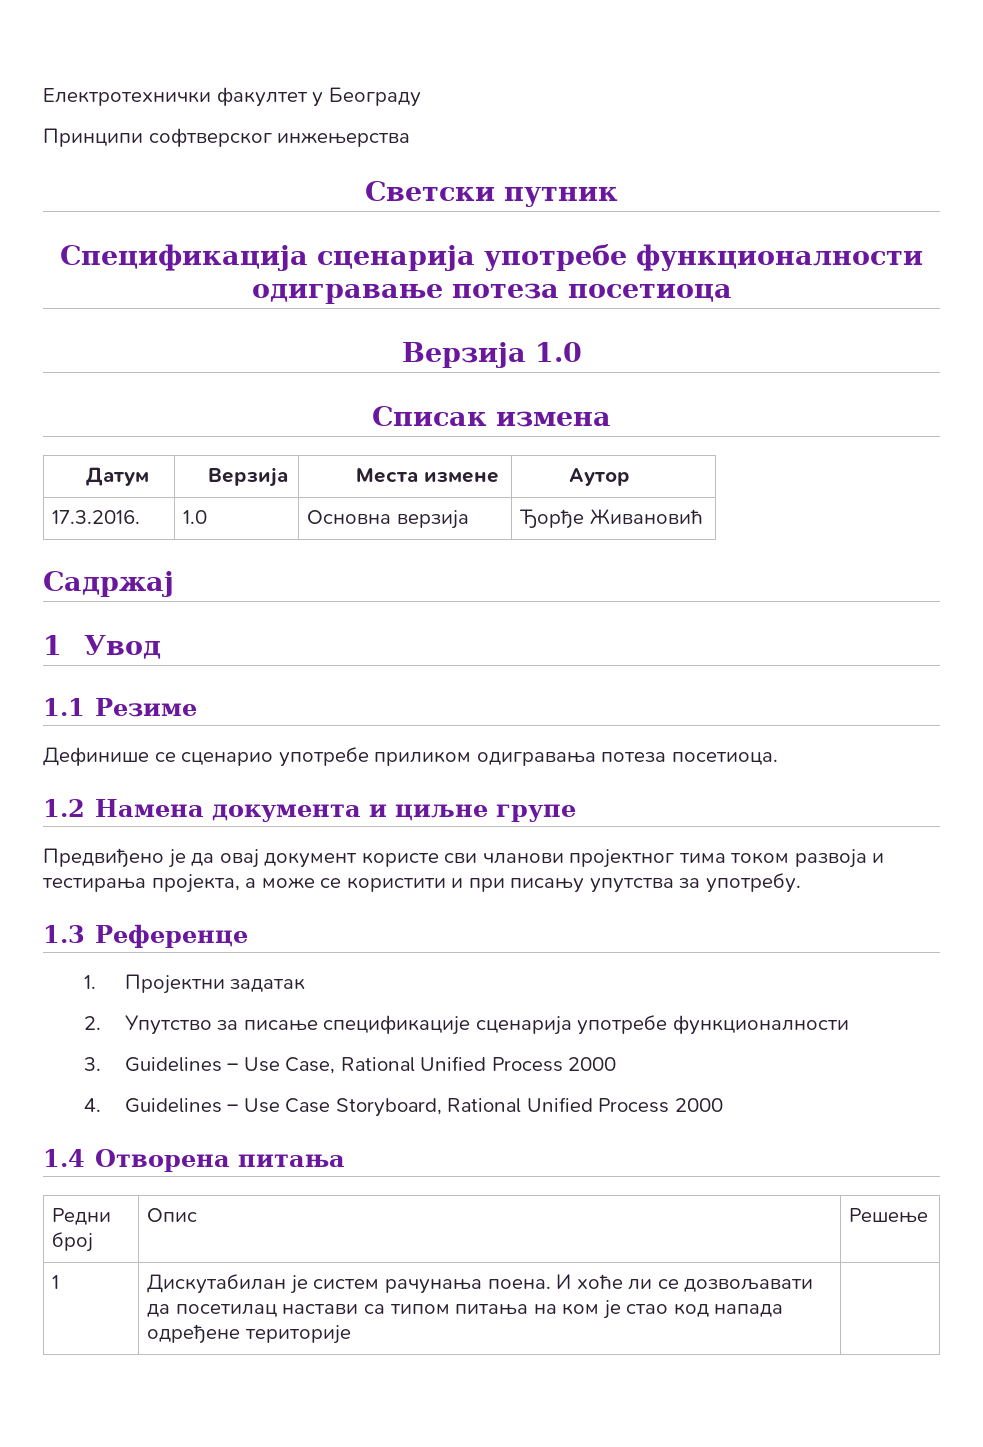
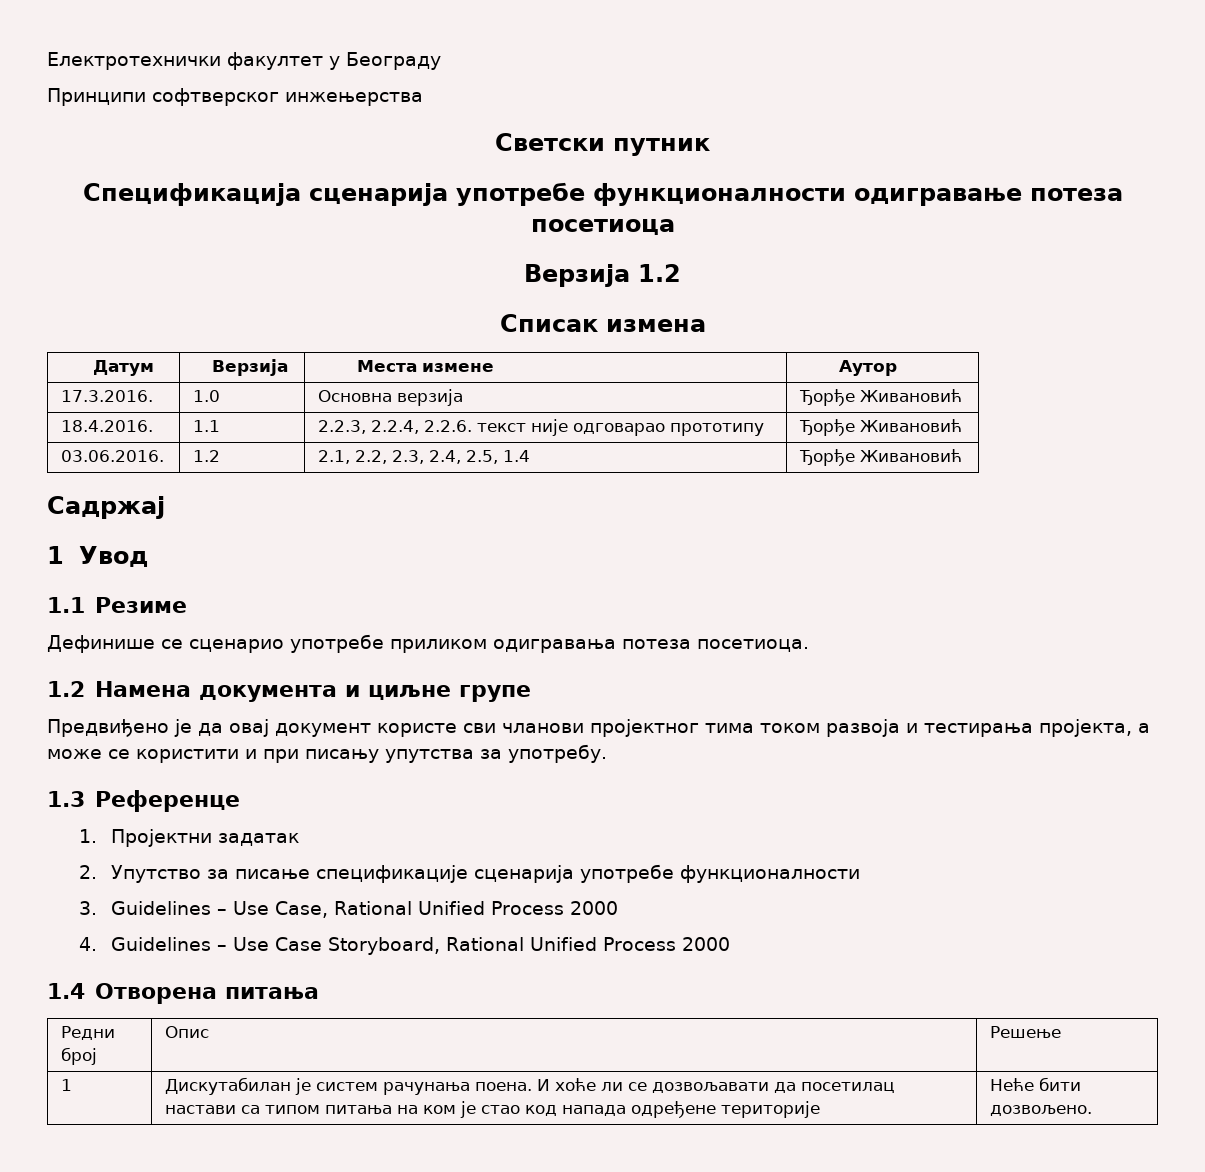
- Верзија 1.0
+ Верзија 1.2
+ 18.4.2016. | 1.1 | 2.2.3, 2.2.4, 2.2.6. текст није одговарао прототипу | Ђорђе Живановић
+ 03.06.2016. | 1.2 | 2.1, 2.2, 2.3, 2.4, 2.5, 1.4 | Ђорђе Живановић
- 1 | Дискутабилан је систем рачунања поена. И хоће ли се дозвољавати да посетилац настави са типом питања на ком је стао код напада одређене територије |
+ 1 | Дискутабилан је систем рачунања поена. И хоће ли се дозвољавати да посетилац настави са типом питања на ком је стао код напада одређене територије | Неће бити дозвољено.

